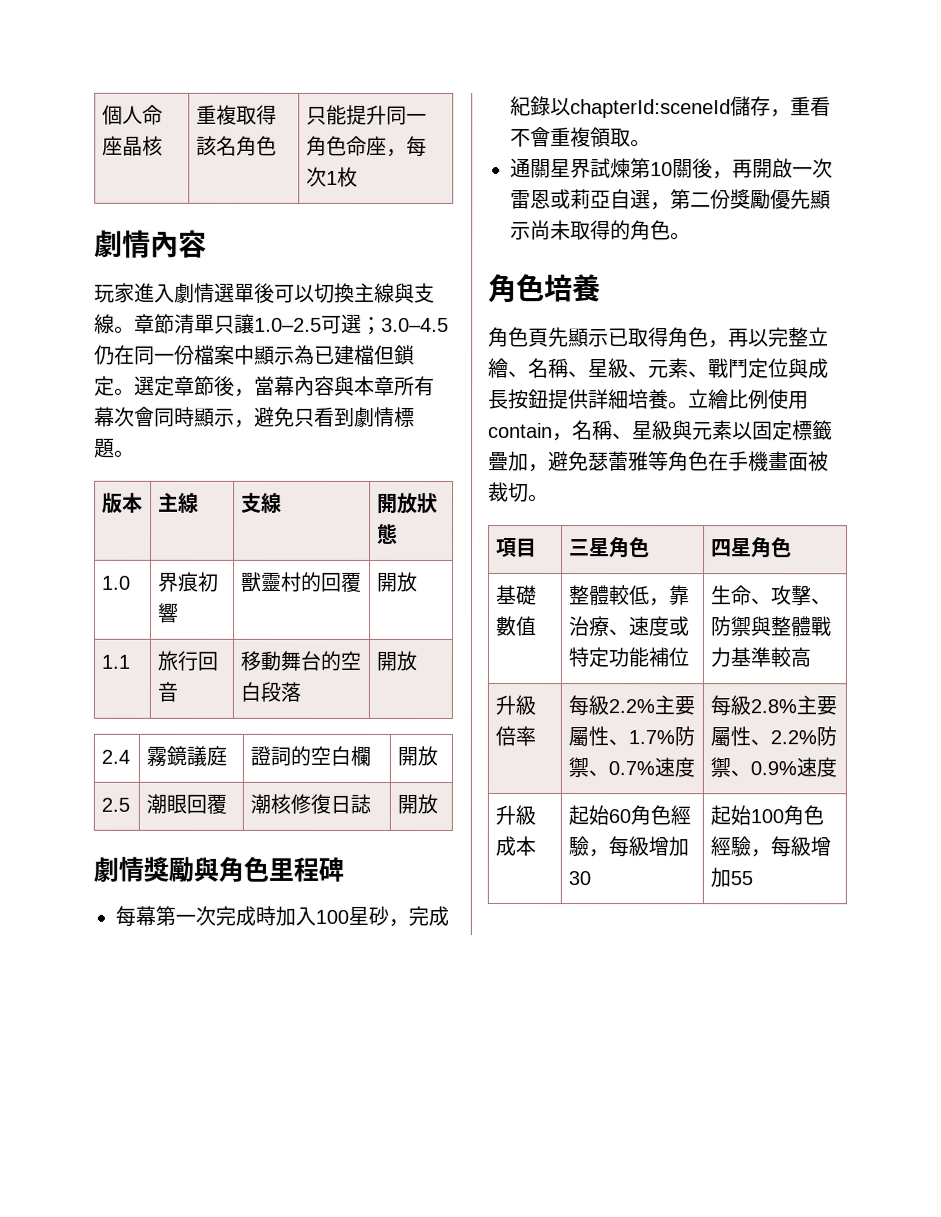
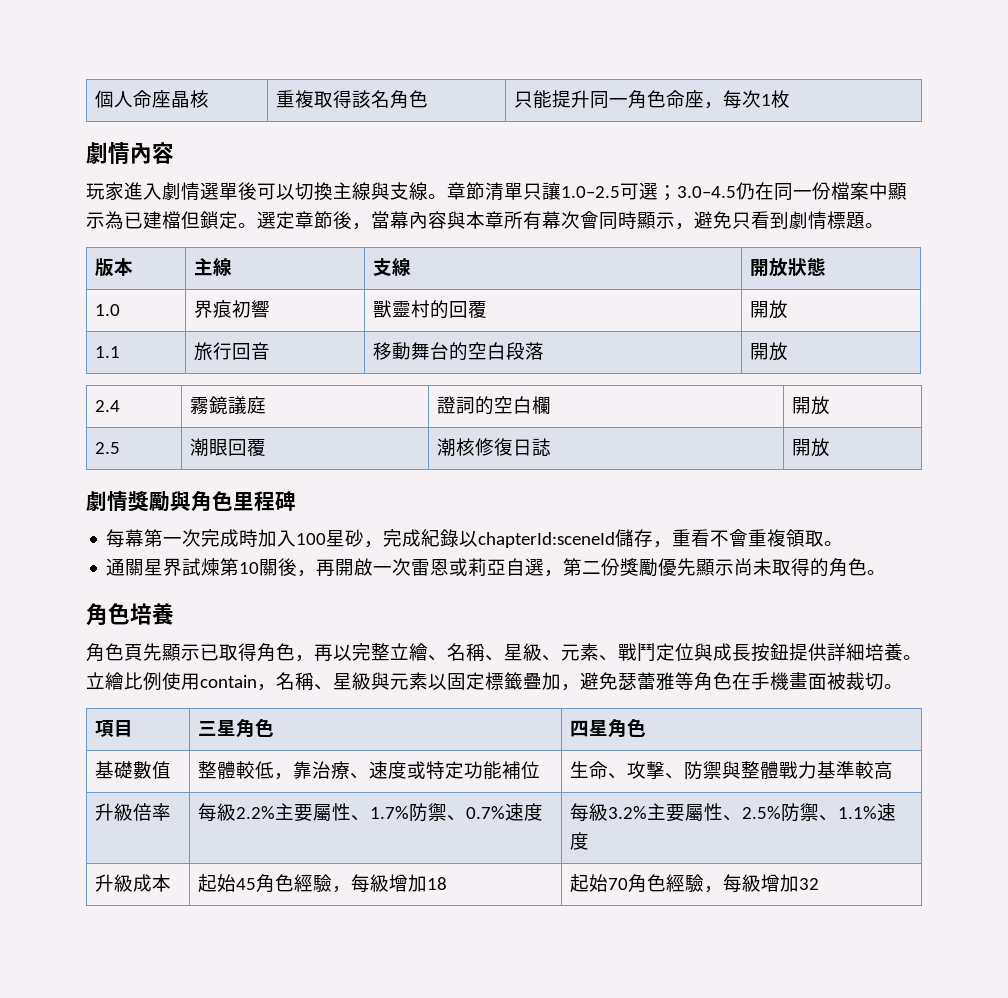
- 升級倍率 | 每級2.2%主要屬性、1.7%防禦、0.7%速度 | 每級2.8%主要屬性、2.2%防禦、0.9%速度
+ 升級倍率 | 每級2.2%主要屬性、1.7%防禦、0.7%速度 | 每級3.2%主要屬性、2.5%防禦、1.1%速度
- 升級成本 | 起始60角色經驗，每級增加30 | 起始100角色經驗，每級增加55
+ 升級成本 | 起始45角色經驗，每級增加18 | 起始70角色經驗，每級增加32

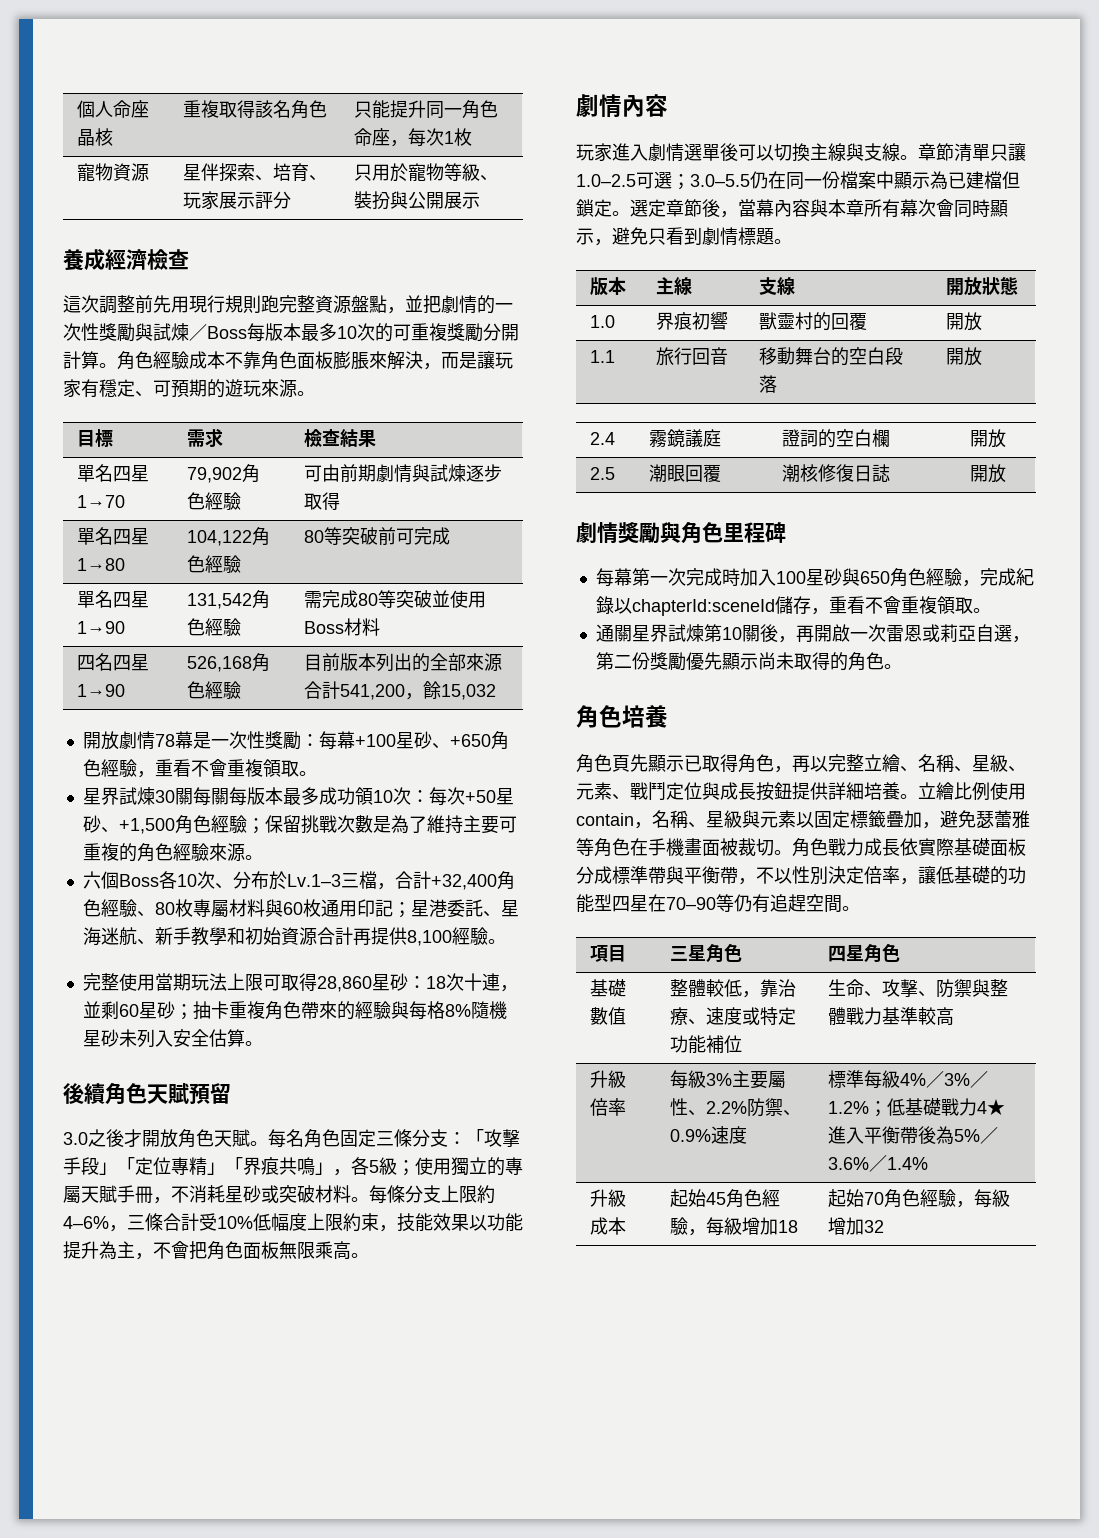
+ 寵物資源 | 星伴探索、培育、玩家展示評分 | 只用於寵物等級、裝扮與公開展示
+ 養成經濟檢查
+ 這次調整前先用現行規則跑完整資源盤點，並把劇情的一次性獎勵與試煉／Boss每版本最多10次的可重複獎勵分開計算。角色經驗成本不靠角色面板膨脹來解決，而是讓玩家有穩定、可預期的遊玩來源。
+ 目標 | 需求 | 檢查結果
+ 單名四星1→70 | 79,902角色經驗 | 可由前期劇情與試煉逐步取得
+ 單名四星1→80 | 104,122角色經驗 | 80等突破前可完成
+ 單名四星1→90 | 131,542角色經驗 | 需完成80等突破並使用Boss材料
+ 四名四星1→90 | 526,168角色經驗 | 目前版本列出的全部來源合計541,200，餘15,032
+ 開放劇情78幕是一次性獎勵：每幕+100星砂、+650角色經驗，重看不會重複領取。
+ 星界試煉30關每關每版本最多成功領10次：每次+50星砂、+1,500角色經驗；保留挑戰次數是為了維持主要可重複的角色經驗來源。
+ 六個Boss各10次、分布於Lv.1–3三檔，合計+32,400角色經驗、80枚專屬材料與60枚通用印記；星港委託、星海迷航、新手教學和初始資源合計再提供8,100經驗。
+ 完整使用當期玩法上限可取得28,860星砂：18次十連，並剩60星砂；抽卡重複角色帶來的經驗與每格8%隨機星砂未列入安全估算。
+ 後續角色天賦預留
+ 3.0之後才開放角色天賦。每名角色固定三條分支：「攻擊手段」「定位專精」「界痕共鳴」，各5級；使用獨立的專屬天賦手冊，不消耗星砂或突破材料。每條分支上限約4–6%，三條合計受10%低幅度上限約束，技能效果以功能提升為主，不會把角色面板無限乘高。
- 章節清單只讓1.0–2.5可選；3.0–4.5仍在同一份檔案中顯示為已建檔但鎖定。
+ 章節清單只讓1.0–2.5可選；3.0–5.5仍在同一份檔案中顯示為已建檔但鎖定。
- 每幕第一次完成時加入100星砂，完成紀錄以chapterId:sceneId儲存，重看不會重複領取。
+ 每幕第一次完成時加入100星砂與650角色經驗，完成紀錄以chapterId:sceneId儲存，重看不會重複領取。
+ 角色戰力成長依實際基礎面板分成標準帶與平衡帶，不以性別決定倍率，讓低基礎的功能型四星在70–90等仍有追趕空間。
- 升級倍率 | 每級2.2%主要屬性、1.7%防禦、0.7%速度 | 每級3.2%主要屬性、2.5%防禦、1.1%速度
+ 升級倍率 | 每級3%主要屬性、2.2%防禦、0.9%速度 | 標準每級4%／3%／1.2%；低基礎戰力4★進入平衡帶後為5%／3.6%／1.4%

